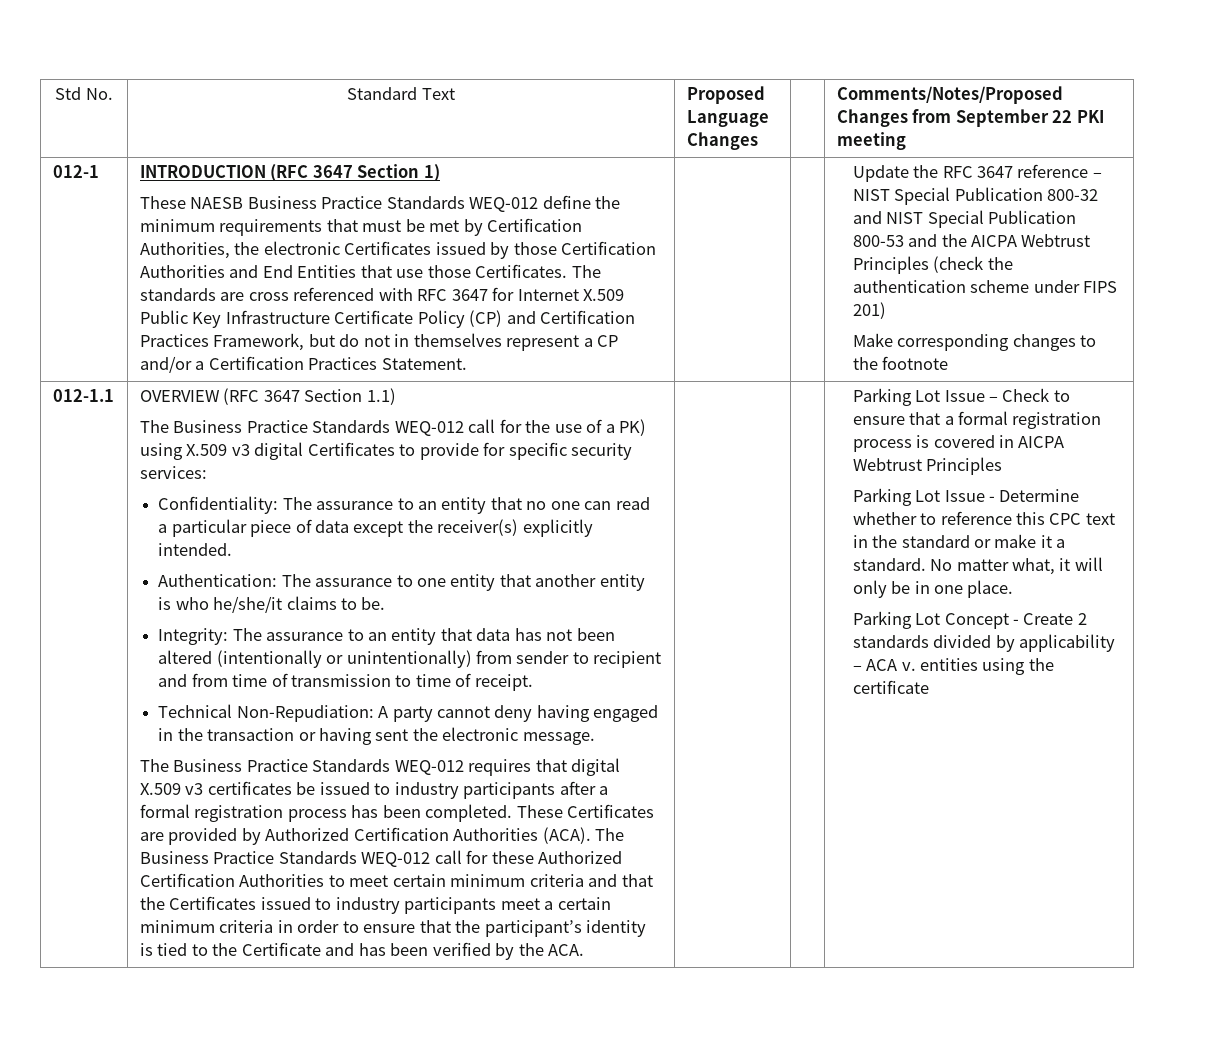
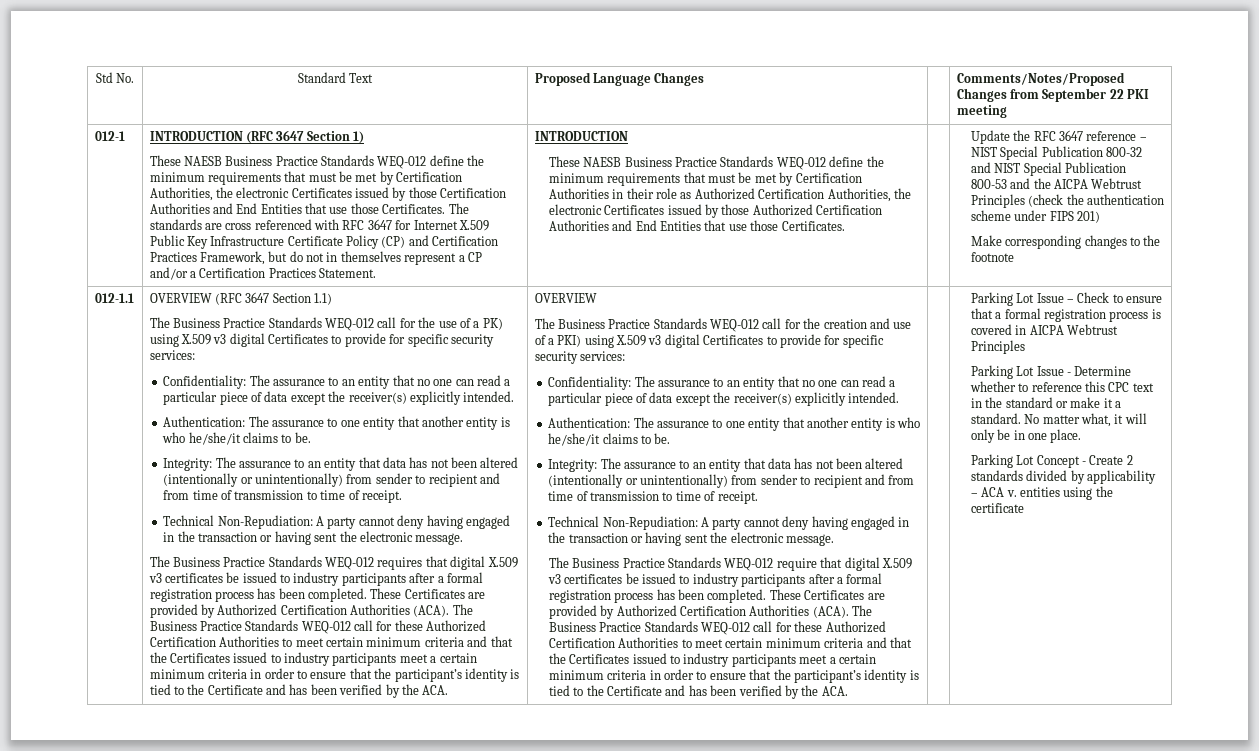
- The standards are cross referenced with RFC 3647 for Internet X.509 Public Key Infrastructure Certificate Policy (CP) and Certification Practices Framework, but do not in themselves represent a CP and/or a Certification Practices Statement.
+ The standards are cross referenced with RFC 3647 for Internet X.509 Public Key Infrastructure Certificate Policy (CP) and Certification Practices Framework, but do not in themselves represent a CP and/or a Certification Practices Statement. | INTRODUCTION
+ These NAESB Business Practice Standards WEQ-012 define the minimum requirements that must be met by Certification Authorities in their role as Authorized Certification Authorities, the electronic Certificates issued by those Authorized Certification Authorities and End Entities that use those Certificates.
- The Business Practice Standards WEQ-012 call for these Authorized Certification Authorities to meet certain minimum criteria and that the Certificates issued to industry participants meet a certain minimum criteria in order to ensure that the participant’s identity is tied to the Certificate and has been verified by the ACA.
+ The Business Practice Standards WEQ-012 call for these Authorized Certification Authorities to meet certain minimum criteria and that the Certificates issued to industry participants meet a certain minimum criteria in order to ensure that the participant’s identity is tied to the Certificate and has been verified by the ACA. | OVERVIEW
+ The Business Practice Standards WEQ-012 call for the creation and use of a PKI) using X.509 v3 digital Certificates to provide for specific security services:
+ Confidentiality: The assurance to an entity that no one can read a particular piece of data except the receiver(s) explicitly intended.
+ Authentication: The assurance to one entity that another entity is who he/she/it claims to be.
+ Integrity: The assurance to an entity that data has not been altered (intentionally or unintentionally) from sender to recipient and from time of transmission to time of receipt.
+ Technical Non-Repudiation: A party cannot deny having engaged in the transaction or having sent the electronic message.
+ The Business Practice Standards WEQ-012 require that digital X.509 v3 certificates be issued to industry participants after a formal registration process has been completed. These Certificates are provided by Authorized Certification Authorities (ACA). The Business Practice Standards WEQ-012 call for these Authorized Certification Authorities to meet certain minimum criteria and that the Certificates issued to industry participants meet a certain minimum criteria in order to ensure that the participant’s identity is tied to the Certificate and has been verified by the ACA.

